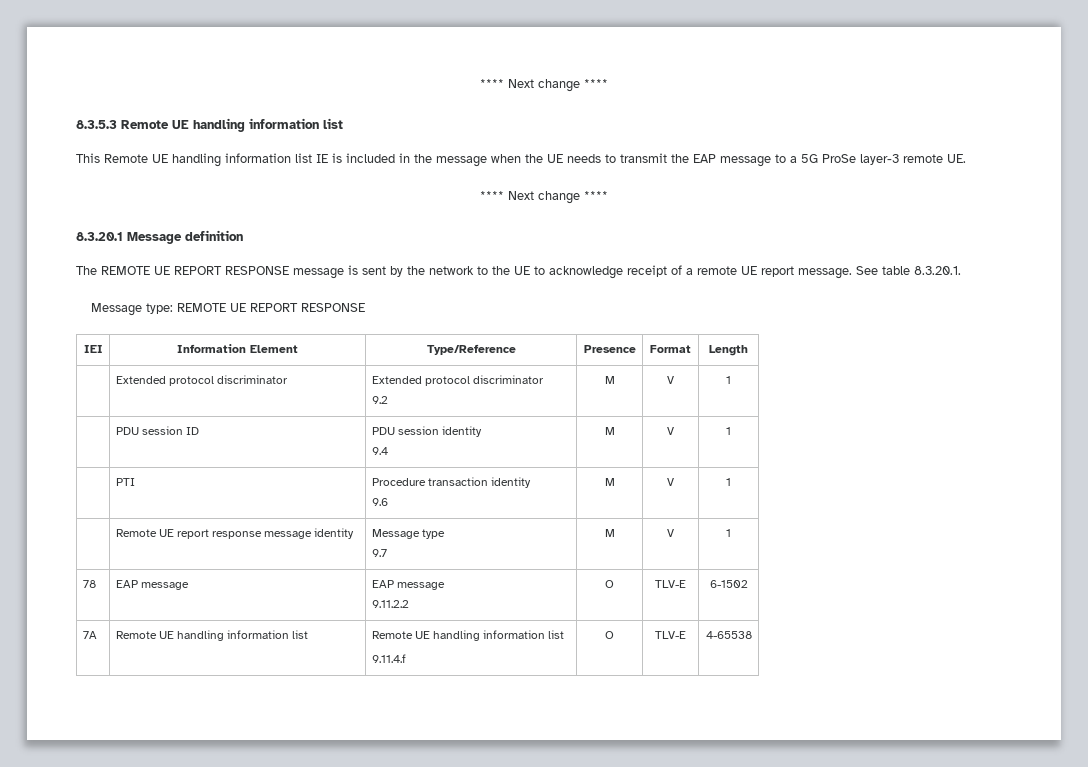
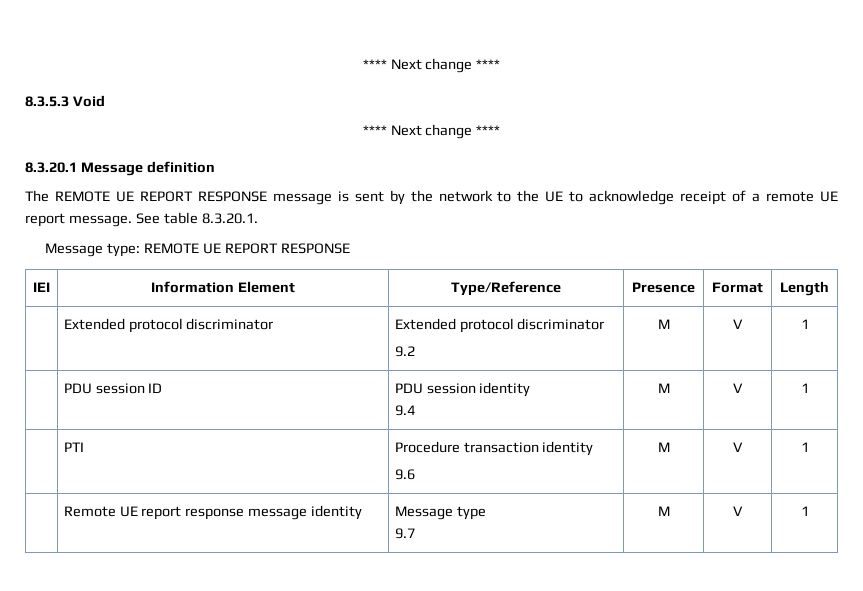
- 8.3.5.3 Remote UE handling information list
- This Remote UE handling information list IE is included in the message when the UE needs to transmit the EAP message to a 5G ProSe layer-3 remote UE.
+ 8.3.5.3 Void
- 78 | EAP message | EAP message
- 9.11.2.2 | O | TLV-E | 6-1502
- 7A | Remote UE handling information list | Remote UE handling information list
- 9.11.4.f | O | TLV-E | 4-65538

